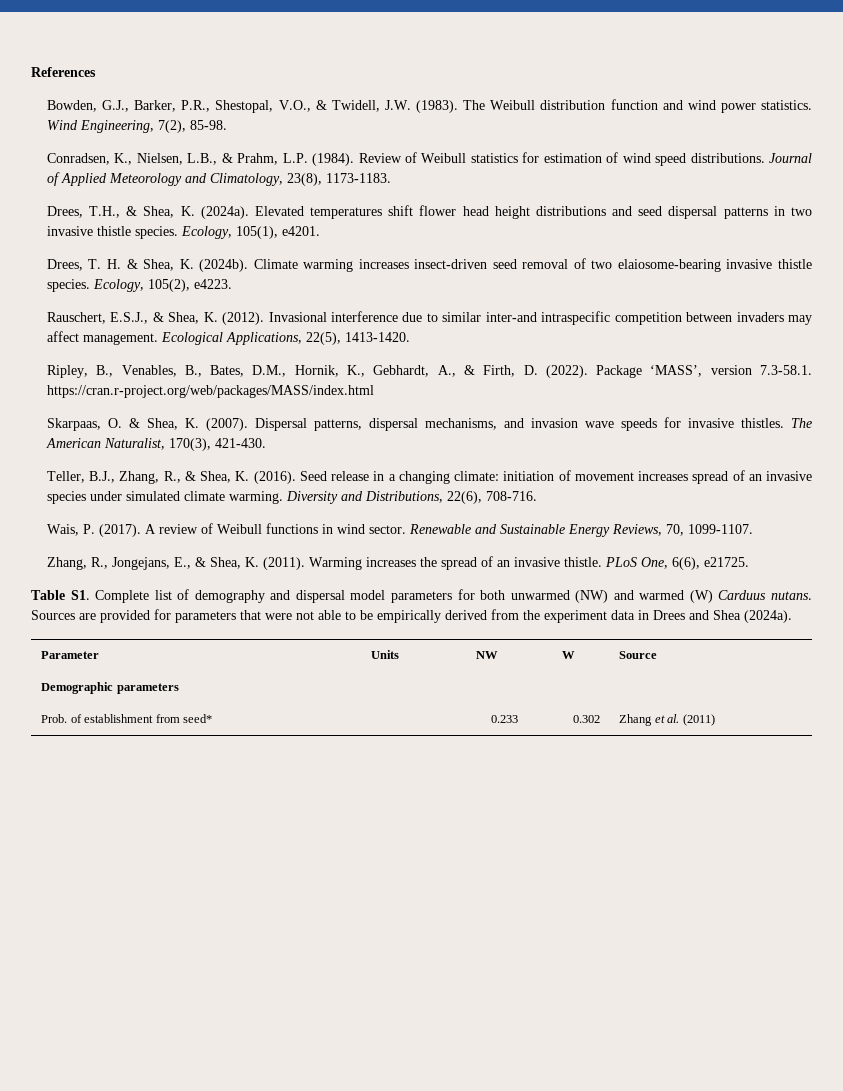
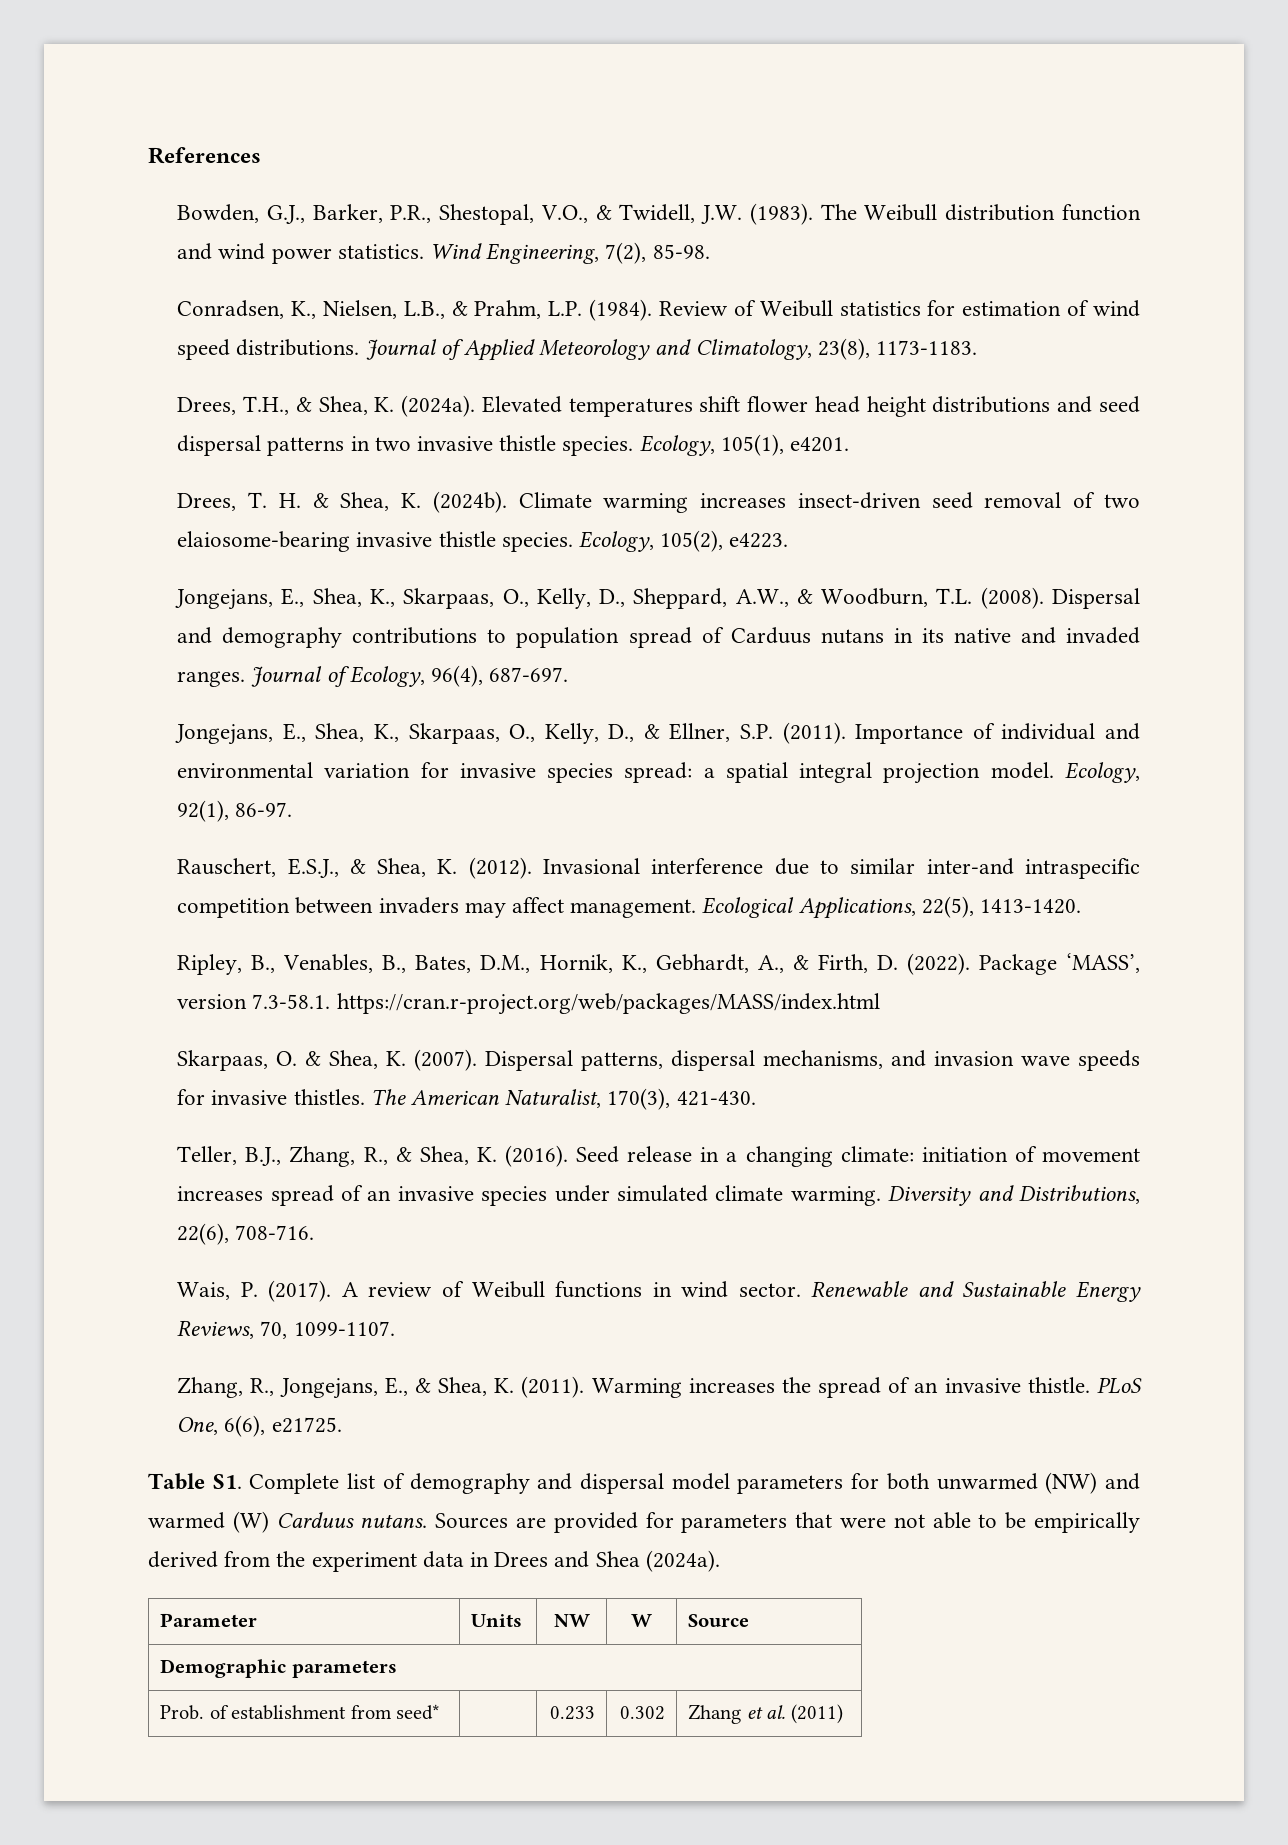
+ Jongejans, E., Shea, K., Skarpaas, O., Kelly, D., Sheppard, A.W., & Woodburn, T.L. (2008). Dispersal and demography contributions to population spread of Carduus nutans in its native and invaded ranges. Journal of Ecology, 96(4), 687-697.
+ Jongejans, E., Shea, K., Skarpaas, O., Kelly, D., & Ellner, S.P. (2011). Importance of individual and environmental variation for invasive species spread: a spatial integral projection model. Ecology, 92(1), 86-97.

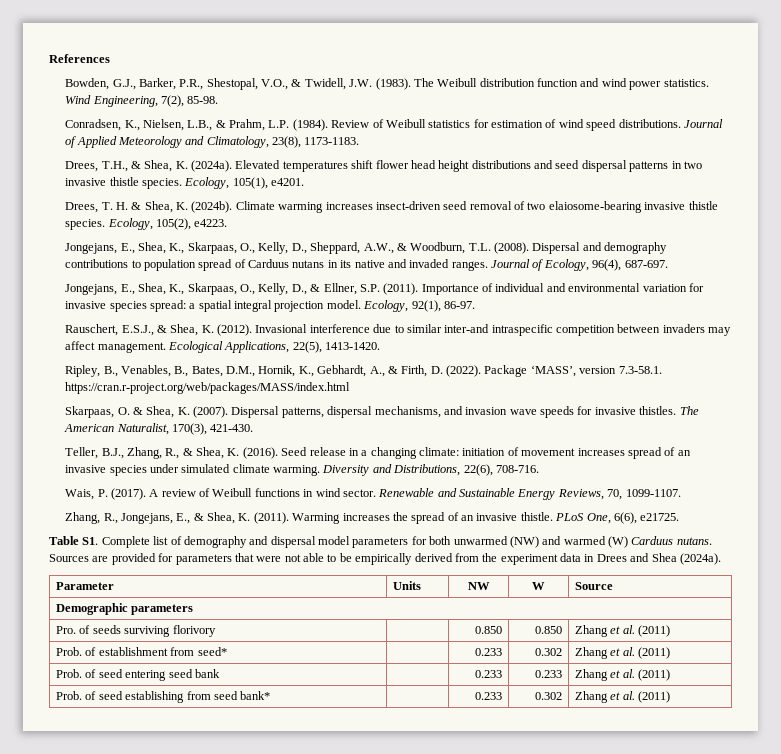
+ Pro. of seeds surviving florivory | | 0.850 | 0.850 | Zhang et al. (2011)
+ Prob. of seed entering seed bank | | 0.233 | 0.233 | Zhang et al. (2011)
+ Prob. of seed establishing from seed bank* | | 0.233 | 0.302 | Zhang et al. (2011)

